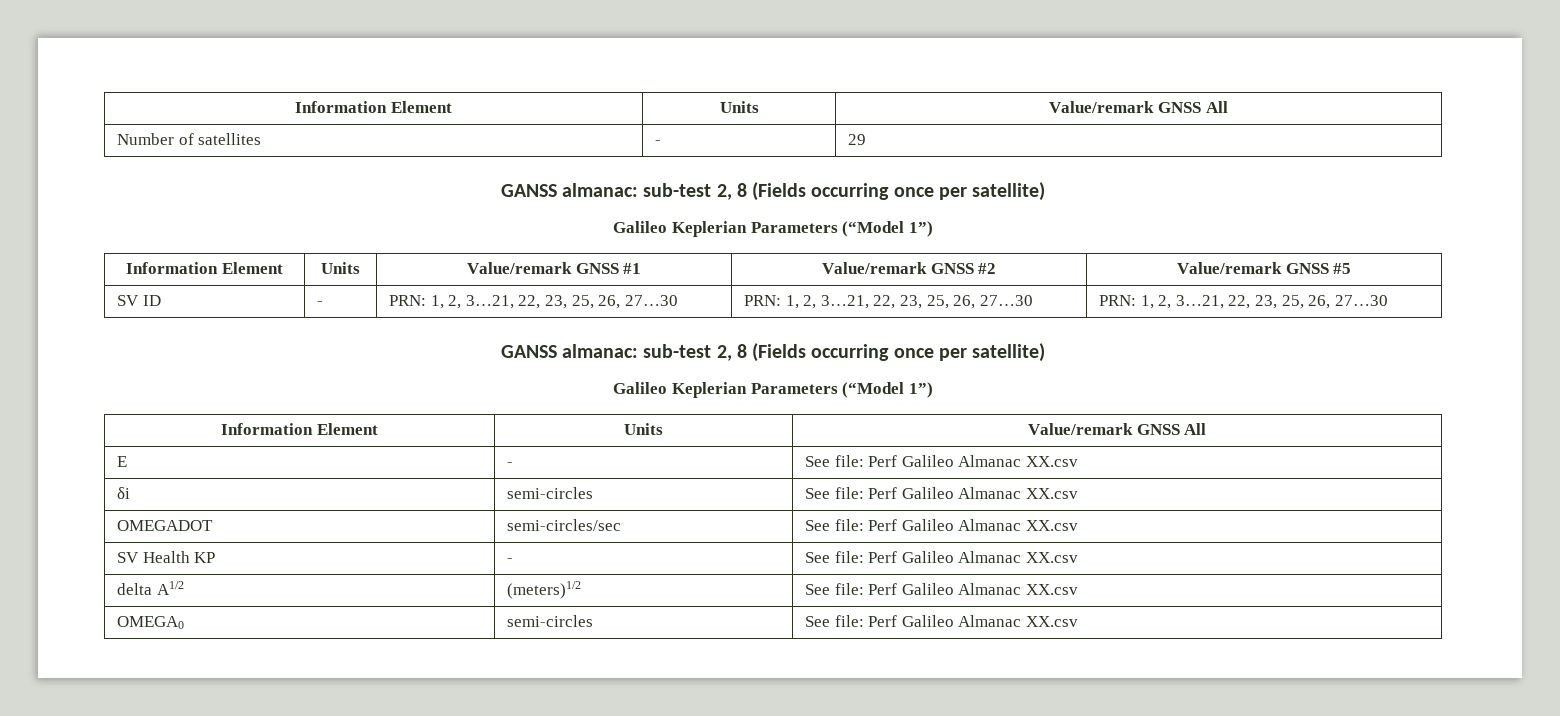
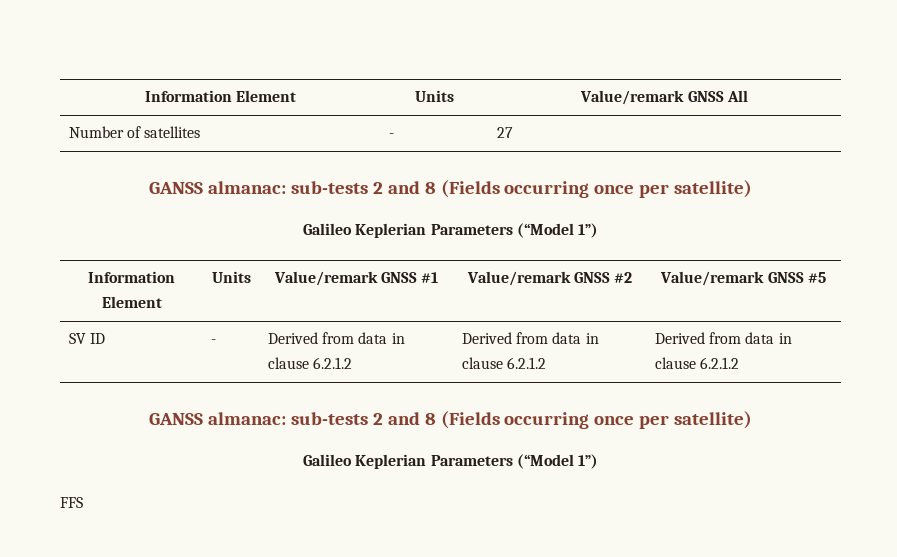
- Number of satellites | - | 29
- GANSS almanac: sub-test 2, 8 (Fields occurring once per satellite)
+ Number of satellites | - | 27
+ GANSS almanac: sub-tests 2 and 8 (Fields occurring once per satellite)
- SV ID | - | PRN: 1, 2, 3…21, 22, 23, 25, 26, 27…30 | PRN: 1, 2, 3…21, 22, 23, 25, 26, 27…30 | PRN: 1, 2, 3…21, 22, 23, 25, 26, 27…30
- GANSS almanac: sub-test 2, 8 (Fields occurring once per satellite)
+ SV ID | - | Derived from data in clause 6.2.1.2 | Derived from data in clause 6.2.1.2 | Derived from data in clause 6.2.1.2
+ GANSS almanac: sub-tests 2 and 8 (Fields occurring once per satellite)
  Galileo Keplerian Parameters (“Model 1”)
- Information Element | Units | Value/remark GNSS All
- E | - | See file: Perf Galileo Almanac XX.csv
- δi | semi-circles | See file: Perf Galileo Almanac XX.csv
- OMEGADOT | semi-circles/sec | See file: Perf Galileo Almanac XX.csv
- SV Health KP | - | See file: Perf Galileo Almanac XX.csv
- delta A1/2 | (meters)1/2 | See file: Perf Galileo Almanac XX.csv
- OMEGA0 | semi-circles | See file: Perf Galileo Almanac XX.csv
+ FFS

